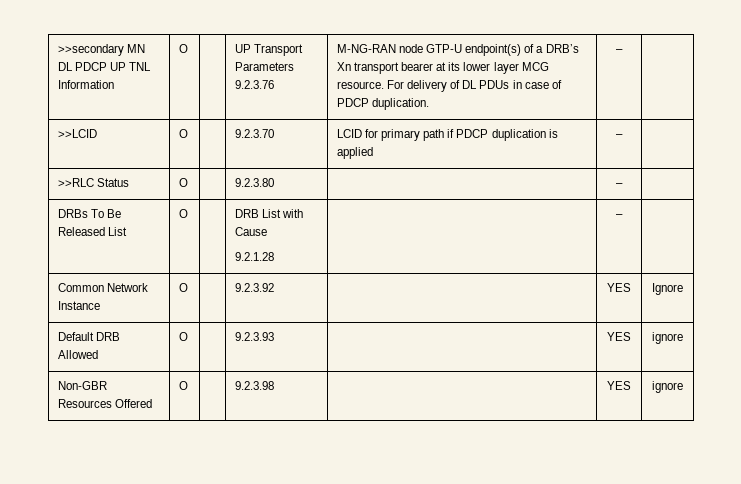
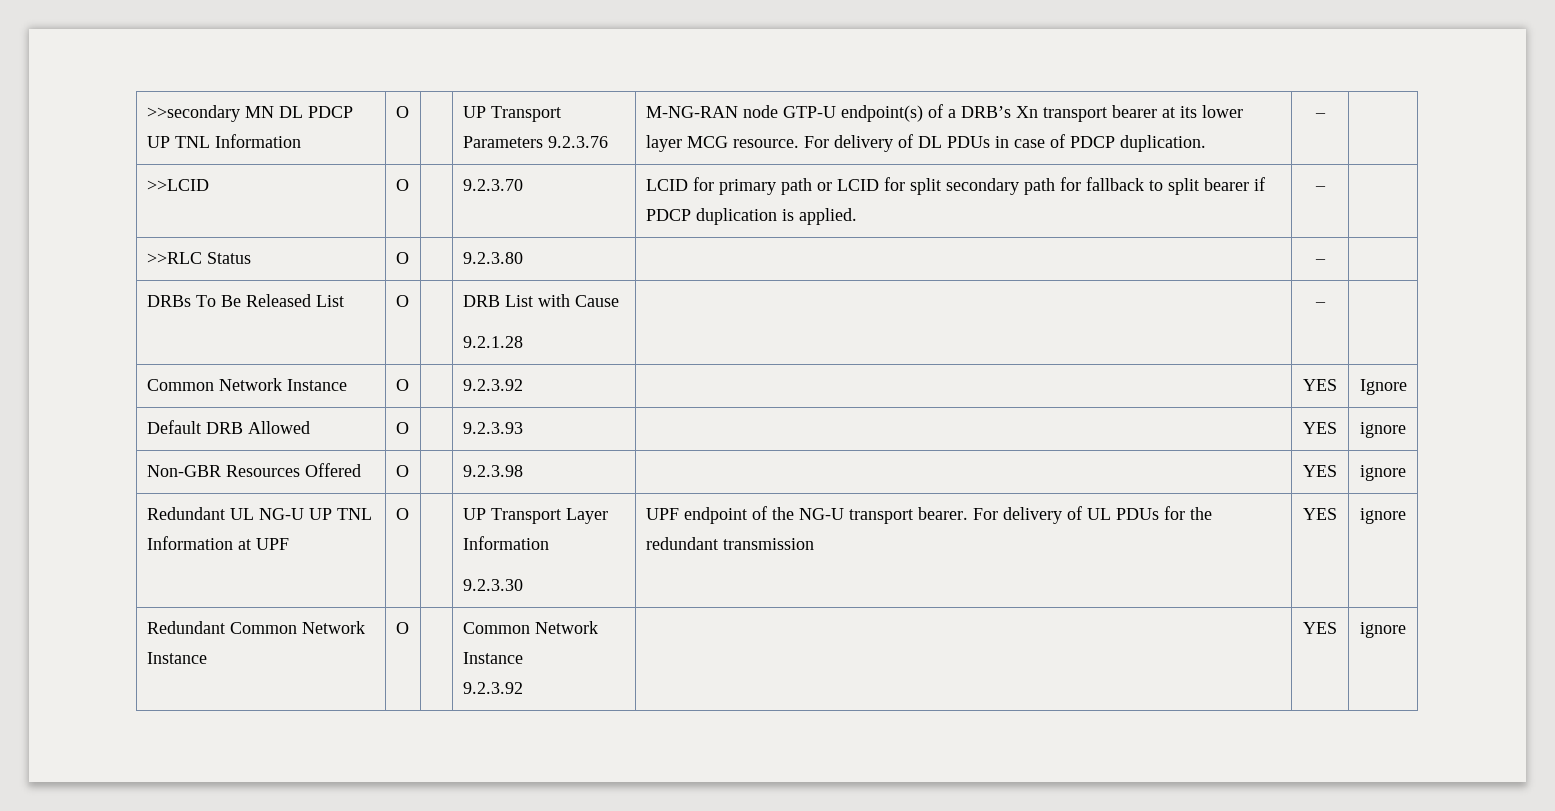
- >>LCID | O | | 9.2.3.70 | LCID for primary path if PDCP duplication is applied | – |
+ >>LCID | O | | 9.2.3.70 | LCID for primary path or LCID for split secondary path for fallback to split bearer if PDCP duplication is applied. | – |
+ Redundant UL NG-U UP TNL Information at UPF | O | | UP Transport Layer Information
+ 9.2.3.30 | UPF endpoint of the NG-U transport bearer. For delivery of UL PDUs for the redundant transmission | YES | ignore
+ Redundant Common Network Instance | O | | Common Network Instance
+ 9.2.3.92 | | YES | ignore

